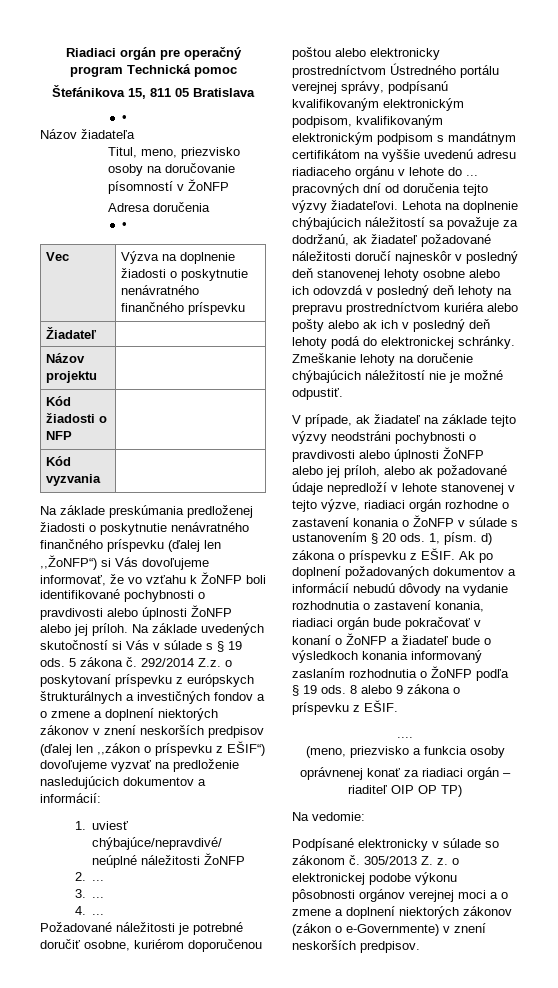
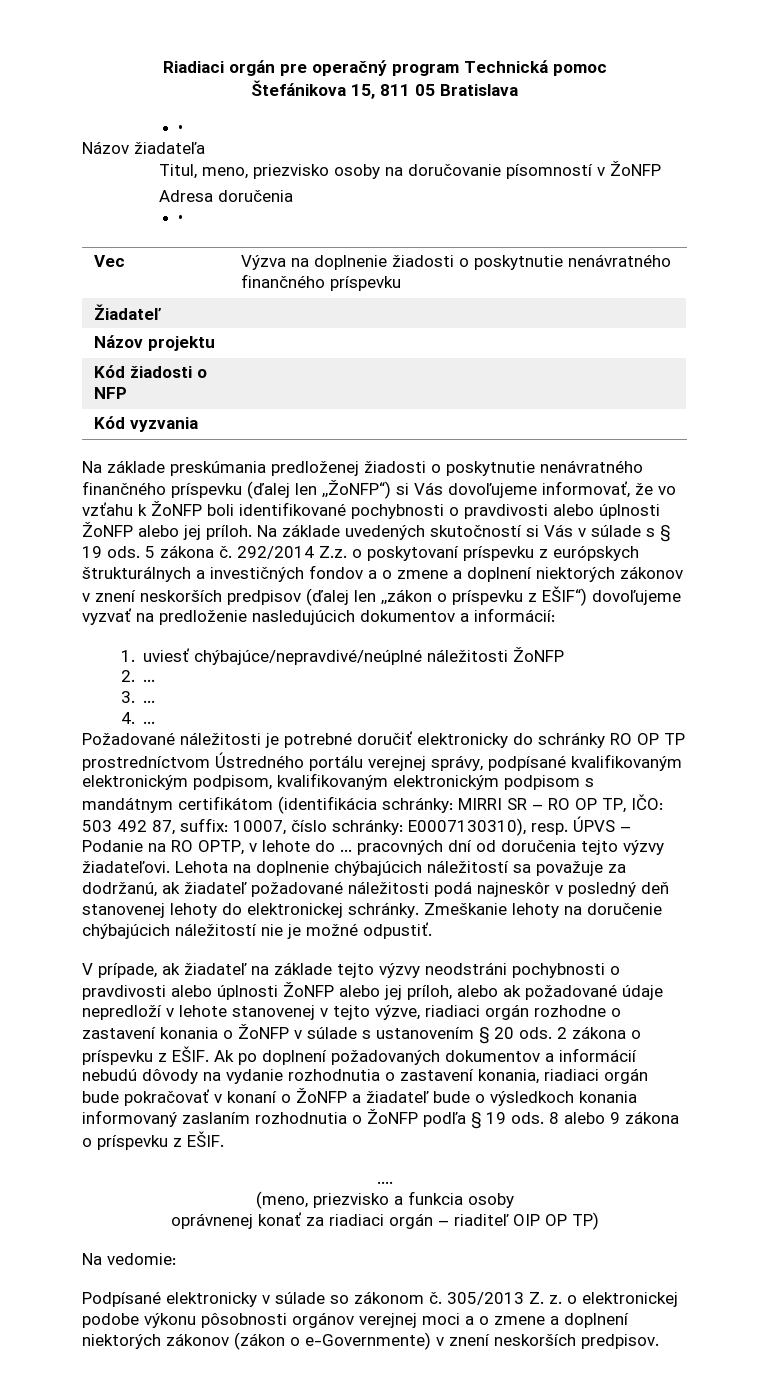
- Požadované náležitosti je potrebné doručiť osobne, kuriérom doporučenou poštou alebo elektronicky prostredníctvom Ústredného portálu verejnej správy, podpísanú kvalifikovaným elektronickým podpisom, kvalifikovaným elektronickým podpisom s mandátnym certifikátom na vyššie uvedenú adresu riadiaceho orgánu v lehote do ... pracovných dní od doručenia tejto výzvy žiadateľovi.
+ Požadované náležitosti je potrebné doručiť elektronicky do schránky RO OP TP prostredníctvom Ústredného portálu verejnej správy, podpísané kvalifikovaným elektronickým podpisom, kvalifikovaným elektronickým podpisom s mandátnym certifikátom (identifikácia schránky: MIRRI SR – RO OP TP, IČO: 503 492 87, suffix: 10007, číslo schránky: E0007130310), resp. ÚPVS – Podanie na RO OPTP, v lehote do ... pracovných dní od doručenia tejto výzvy žiadateľovi.
- Lehota na doplnenie chýbajúcich náležitostí sa považuje za dodržanú, ak žiadateľ požadované náležitosti doručí najneskôr v posledný deň stanovenej lehoty osobne alebo ich odovzdá v posledný deň lehoty na prepravu prostredníctvom kuriéra alebo pošty alebo ak ich v posledný deň lehoty podá do elektronickej schránky.
+ Lehota na doplnenie chýbajúcich náležitostí sa považuje za dodržanú, ak žiadateľ požadované náležitosti podá najneskôr v posledný deň stanovenej lehoty do elektronickej schránky.
- 1, písm. d) zákona o príspevku z EŠIF.
+ 2 zákona o príspevku z EŠIF.

